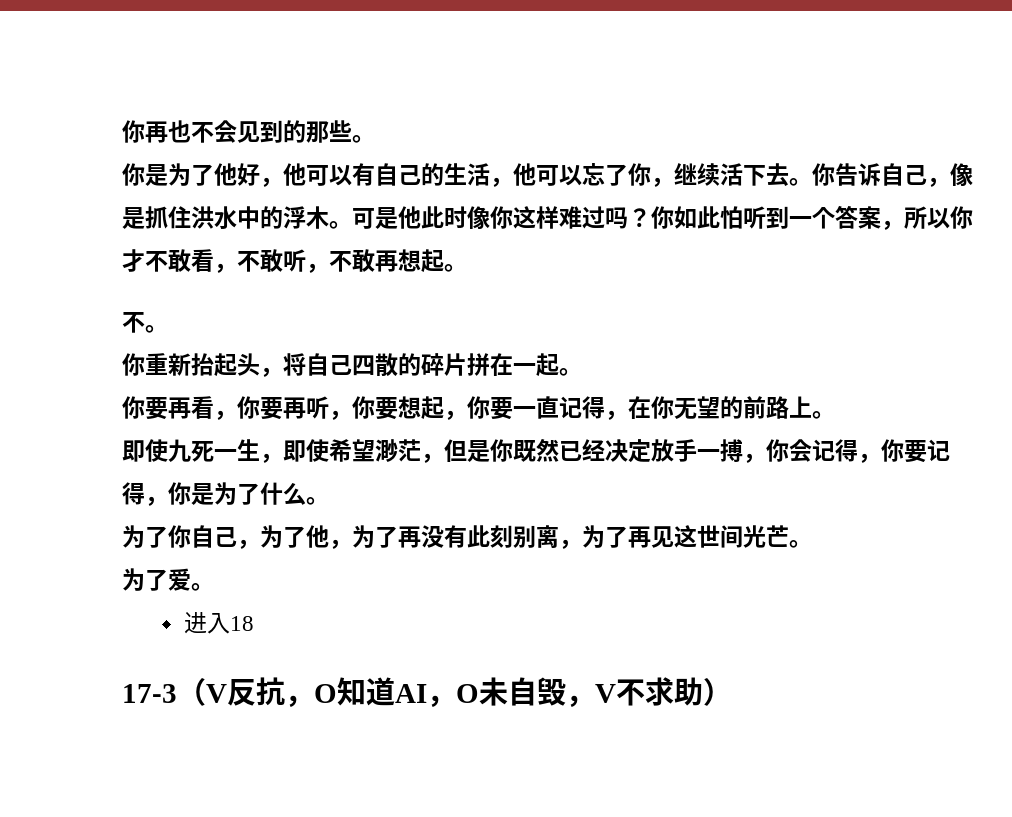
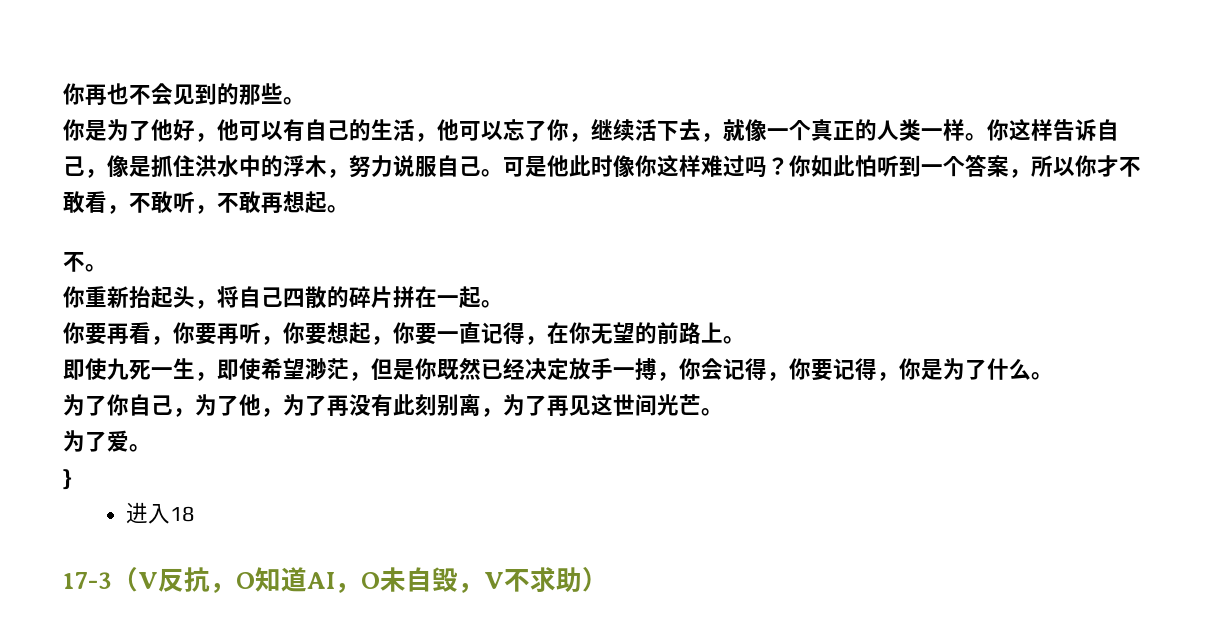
- 你是为了他好，他可以有自己的生活，他可以忘了你，继续活下去。你告诉自己，像是抓住洪水中的浮木。
+ 你是为了他好，他可以有自己的生活，他可以忘了你，继续活下去，就像一个真正的人类一样。你这样告诉自己，像是抓住洪水中的浮木，努力说服自己。
+ }

